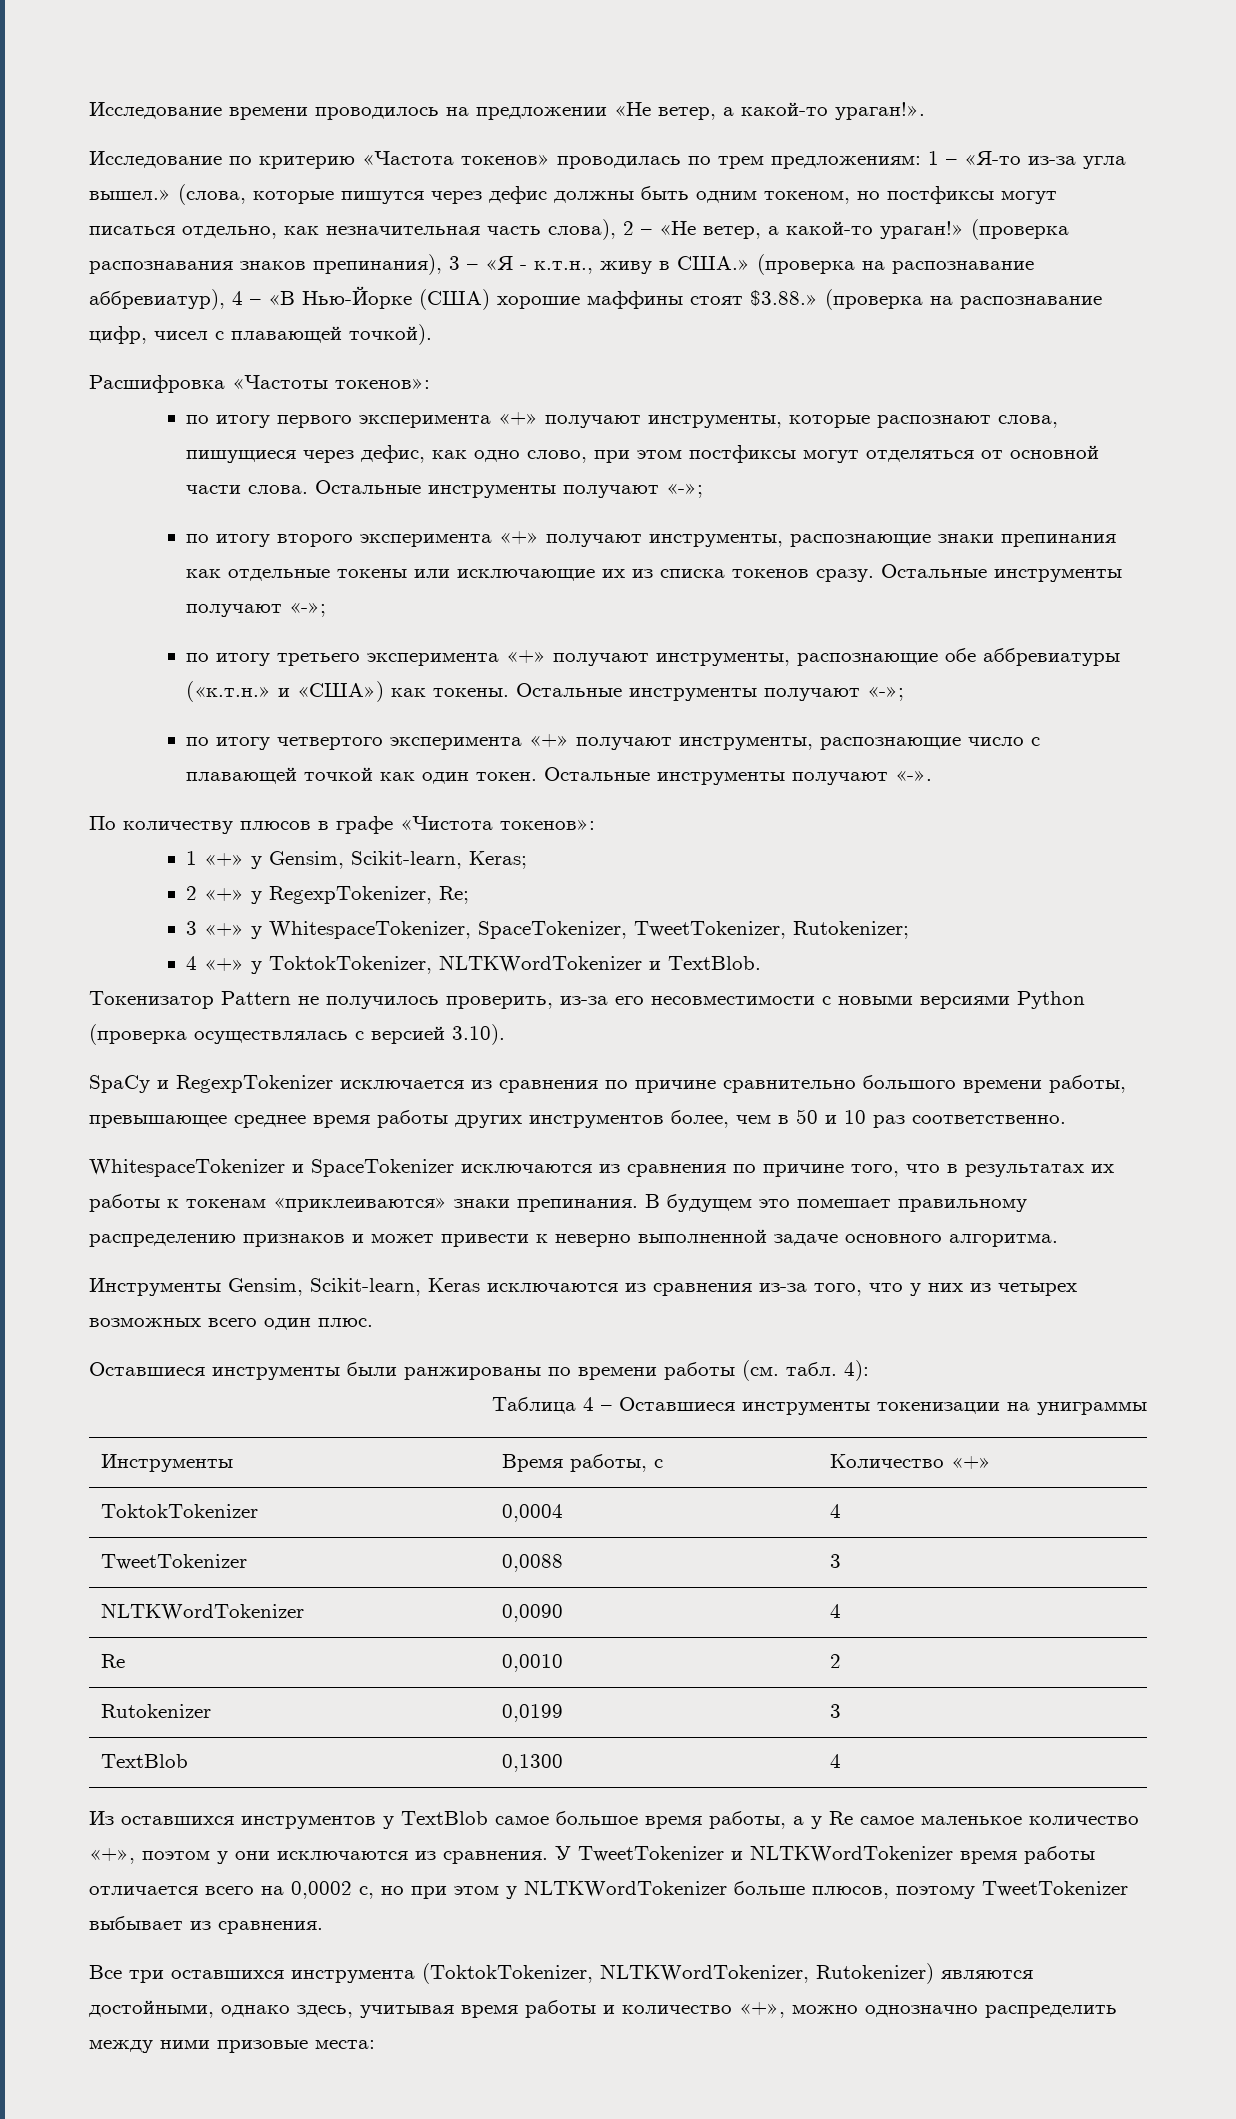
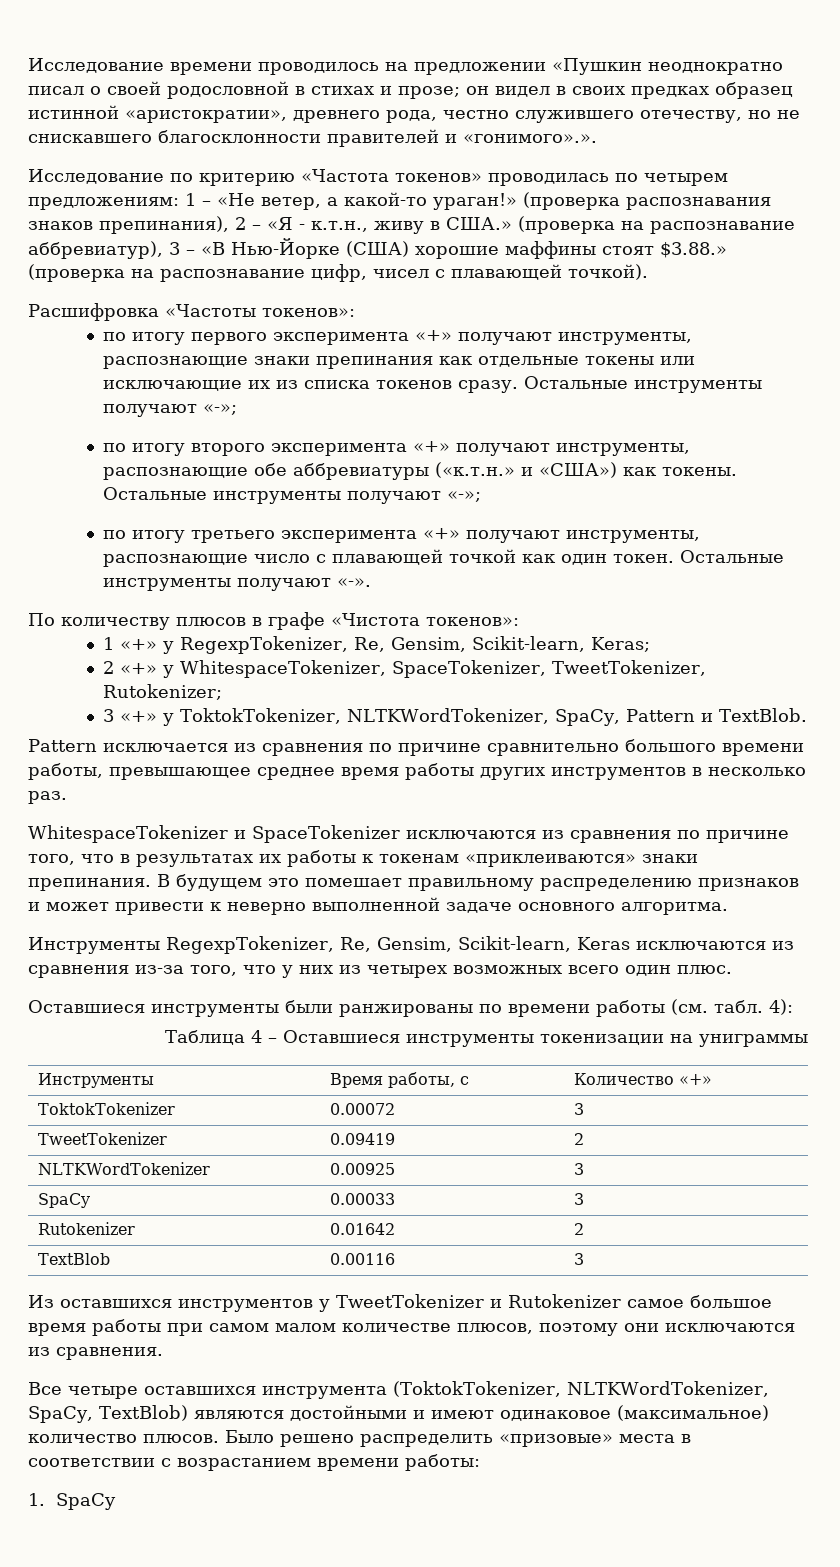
- Исследование времени проводилось на предложении «Не ветер, а какой-то ураган!».
+ Исследование времени проводилось на предложении «Пушкин неоднократно писал о своей родословной в стихах и прозе; он видел в своих предках образец истинной «аристократии», древнего рода, честно служившего отечеству, но не снискавшего благосклонности правителей и «гонимого».».
- Исследование по критерию «Частота токенов» проводилась по трем предложениям: 1 – «Я-то из-за угла вышел.» (слова, которые пишутся через дефис должны быть одним токеном, но постфиксы могут писаться отдельно, как незначительная часть слова), 2 – «Не ветер, а какой-то ураган!»
+ Исследование по критерию «Частота токенов» проводилась по четырем предложениям: 1 – «Не ветер, а какой-то ураган!»
- (проверка распознавания знаков препинания), 3 – «Я - к.т.н., живу в США.» (проверка на распознавание аббревиатур), 4 – «В Нью-Йорке (США) хорошие маффины стоят $3.88.» (проверка на распознавание цифр, чисел с плавающей точкой).
+ (проверка распознавания знаков препинания), 2 – «Я - к.т.н., живу в США.» (проверка на распознавание аббревиатур), 3 – «В Нью-Йорке (США) хорошие маффины стоят $3.88.» (проверка на распознавание цифр, чисел с плавающей точкой).
- по итогу первого эксперимента «+» получают инструменты, которые распознают слова, пишущиеся через дефис, как одно слово, при этом постфиксы могут отделяться от основной части слова. Остальные инструменты получают «-»;
- по итогу второго эксперимента «+» получают инструменты, распознающие знаки препинания как отдельные токены или исключающие их из списка токенов сразу.
+ по итогу первого эксперимента «+» получают инструменты, распознающие знаки препинания как отдельные токены или исключающие их из списка токенов сразу.
- по итогу третьего эксперимента «+» получают инструменты, распознающие обе аббревиатуры («к.т.н.» и «США») как токены.
+ по итогу второго эксперимента «+» получают инструменты, распознающие обе аббревиатуры («к.т.н.» и «США») как токены.
- по итогу четвертого эксперимента «+» получают инструменты, распознающие число с плавающей точкой как один токен.
+ по итогу третьего эксперимента «+» получают инструменты, распознающие число с плавающей точкой как один токен.
- 1 «+» у Gensim, Scikit-learn, Keras;
+ 1 «+» у RegexpTokenizer, Re, Gensim, Scikit-learn, Keras;
- 2 «+» у RegexpTokenizer, Re;
- 3 «+» у WhitespaceTokenizer, SpaceTokenizer, TweetTokenizer, Rutokenizer;
+ 2 «+» у WhitespaceTokenizer, SpaceTokenizer, TweetTokenizer, Rutokenizer;
- 4 «+» у ToktokTokenizer, NLTKWordTokenizer и TextBlob.
+ 3 «+» у ToktokTokenizer, NLTKWordTokenizer, SpaCy, Pattern и TextBlob.
- Токенизатор Pattern не получилось проверить, из-за его несовместимости с новыми версиями Python (проверка осуществлялась с версией 3.10).
- SpaCy и RegexpTokenizer исключается из сравнения по причине сравнительно большого времени работы, превышающее среднее время работы других инструментов более, чем в 50 и 10 раз соответственно.
+ Pattern исключается из сравнения по причине сравнительно большого времени работы, превышающее среднее время работы других инструментов в несколько раз.
- Инструменты Gensim, Scikit-learn, Keras исключаются из сравнения из-за того, что у них из четырех возможных всего один плюс.
+ Инструменты RegexpTokenizer, Re, Gensim, Scikit-learn, Keras исключаются из сравнения из-за того, что у них из четырех возможных всего один плюс.
- ToktokTokenizer | 0,0004 | 4
+ ToktokTokenizer | 0.00072 | 3
- TweetTokenizer | 0,0088 | 3
- NLTKWordTokenizer | 0,0090 | 4
- Re | 0,0010 | 2
- Rutokenizer | 0,0199 | 3
- TextBlob | 0,1300 | 4
+ TweetTokenizer | 0.09419 | 2
+ NLTKWordTokenizer | 0.00925 | 3
+ SpaCy | 0.00033 | 3
+ Rutokenizer | 0.01642 | 2
+ TextBlob | 0.00116 | 3
- Из оставшихся инструментов у TextBlob самое большое время работы, а у Re самое маленькое количество «+», поэтом у они исключаются из сравнения. У TweetTokenizer и NLTKWordTokenizer время работы отличается всего на 0,0002 с, но при этом у NLTKWordTokenizer больше плюсов, поэтому TweetTokenizer выбывает из сравнения.
+ Из оставшихся инструментов у TweetTokenizer и Rutokenizer самое большое время работы при самом малом количестве плюсов, поэтому они исключаются из сравнения.
- Все три оставшихся инструмента (ToktokTokenizer, NLTKWordTokenizer, Rutokenizer) являются достойными, однако здесь, учитывая время работы и количество «+», можно однозначно распределить между ними призовые места:
+ Все четыре оставшихся инструмента (ToktokTokenizer, NLTKWordTokenizer, SpaCy, TextBlob) являются достойными и имеют одинаковое (максимальное) количество плюсов. Было решено распределить «призовые» места в соответствии с возрастанием времени работы:
+ 1. SpaCy

